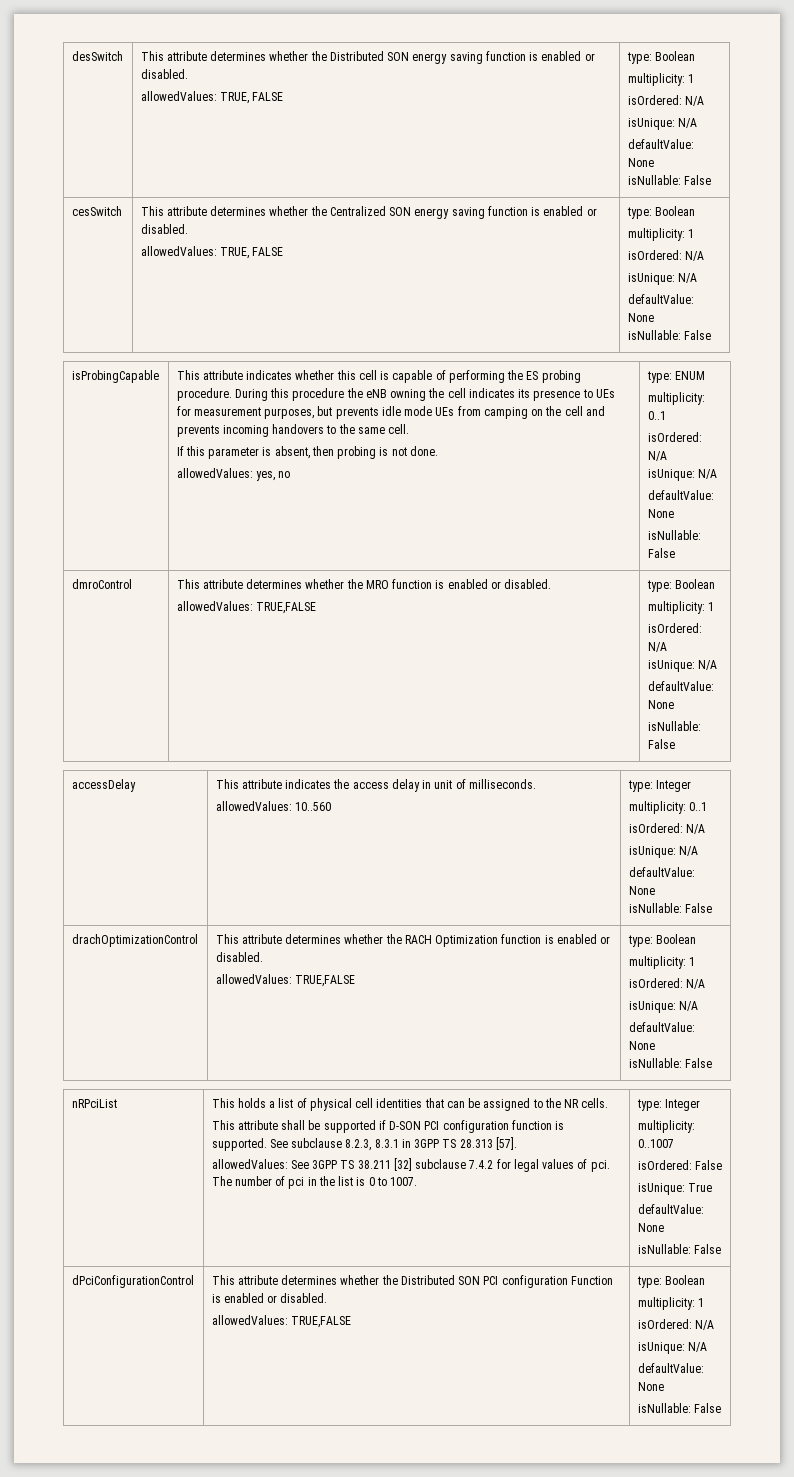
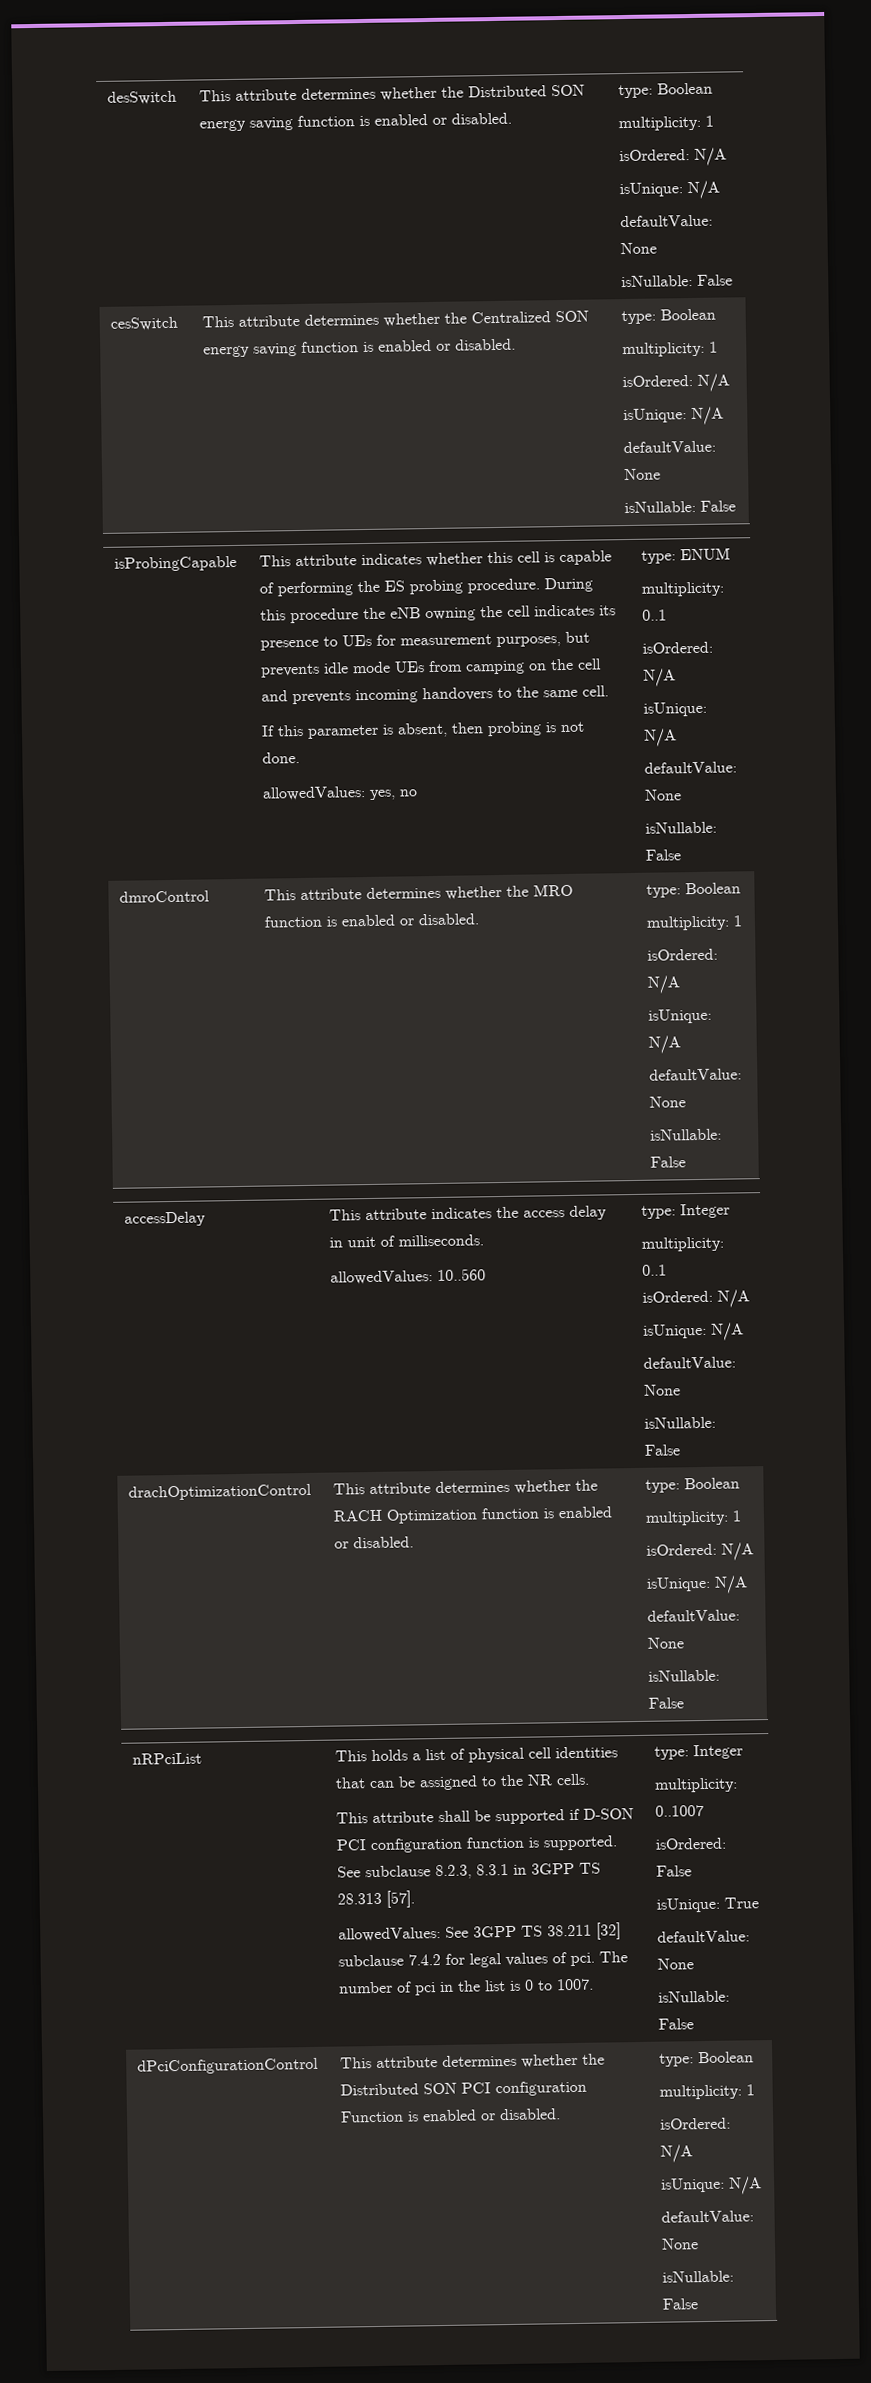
- desSwitch | This attribute determines whether the Distributed SON energy saving function is enabled or disabled.
- allowedValues: TRUE, FALSE | type: Boolean
+ desSwitch | This attribute determines whether the Distributed SON energy saving function is enabled or disabled. | type: Boolean
- cesSwitch | This attribute determines whether the Centralized SON energy saving function is enabled or disabled.
- allowedValues: TRUE, FALSE | type: Boolean
+ cesSwitch | This attribute determines whether the Centralized SON energy saving function is enabled or disabled. | type: Boolean
- dmroControl | This attribute determines whether the MRO function is enabled or disabled.
- allowedValues: TRUE,FALSE | type: Boolean
+ dmroControl | This attribute determines whether the MRO function is enabled or disabled. | type: Boolean
- drachOptimizationControl | This attribute determines whether the RACH Optimization function is enabled or disabled.
- allowedValues: TRUE,FALSE | type: Boolean
+ drachOptimizationControl | This attribute determines whether the RACH Optimization function is enabled or disabled. | type: Boolean
- dPciConfigurationControl | This attribute determines whether the Distributed SON PCI configuration Function is enabled or disabled.
- allowedValues: TRUE,FALSE | type: Boolean
+ dPciConfigurationControl | This attribute determines whether the Distributed SON PCI configuration Function is enabled or disabled. | type: Boolean

